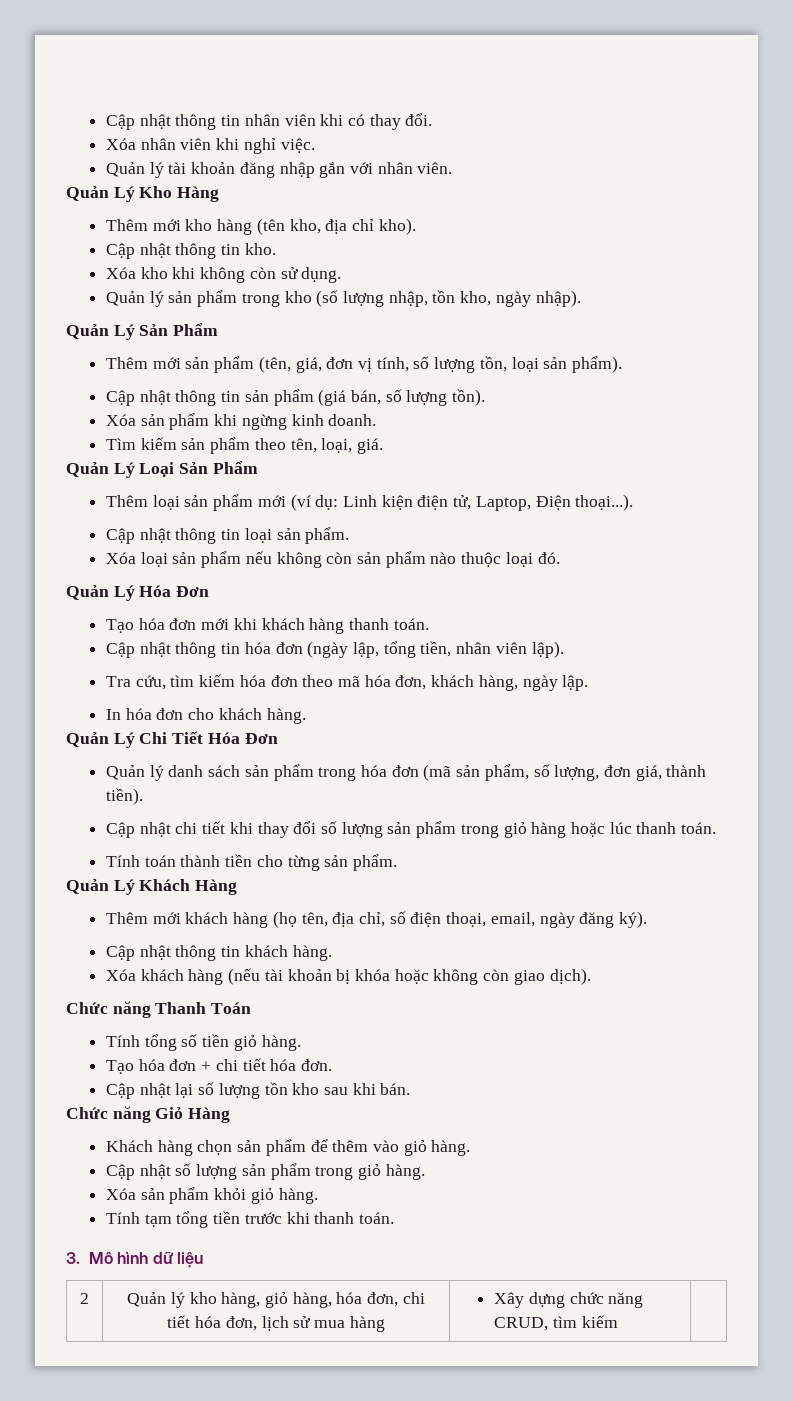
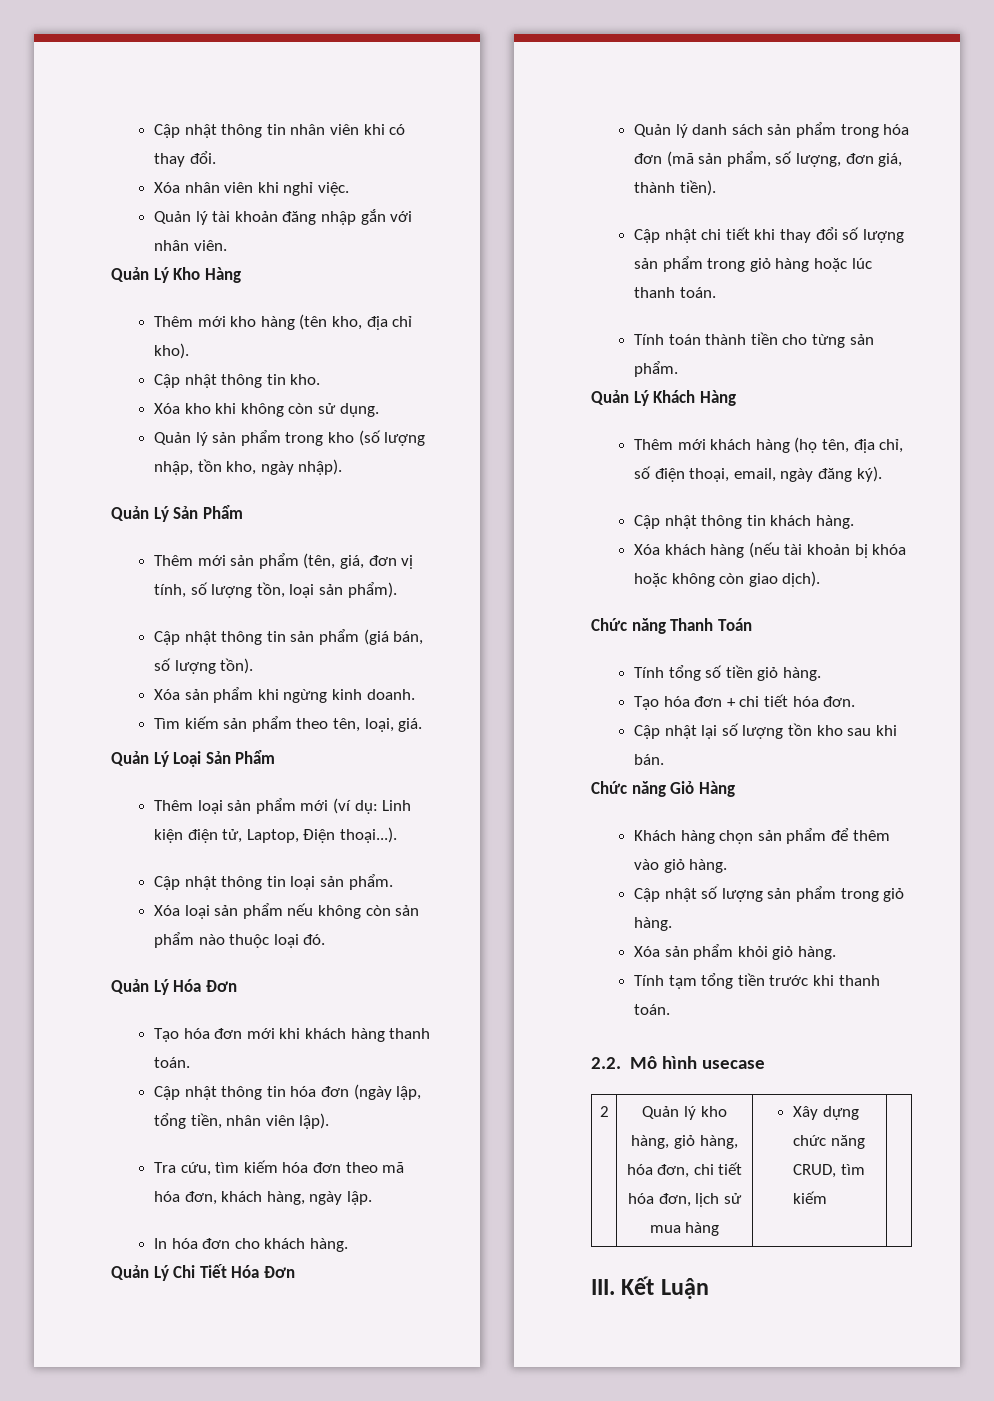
- 3. Mô hình dữ liệu
+ 2.2. Mô hình usecase
+ III. Kết Luận

